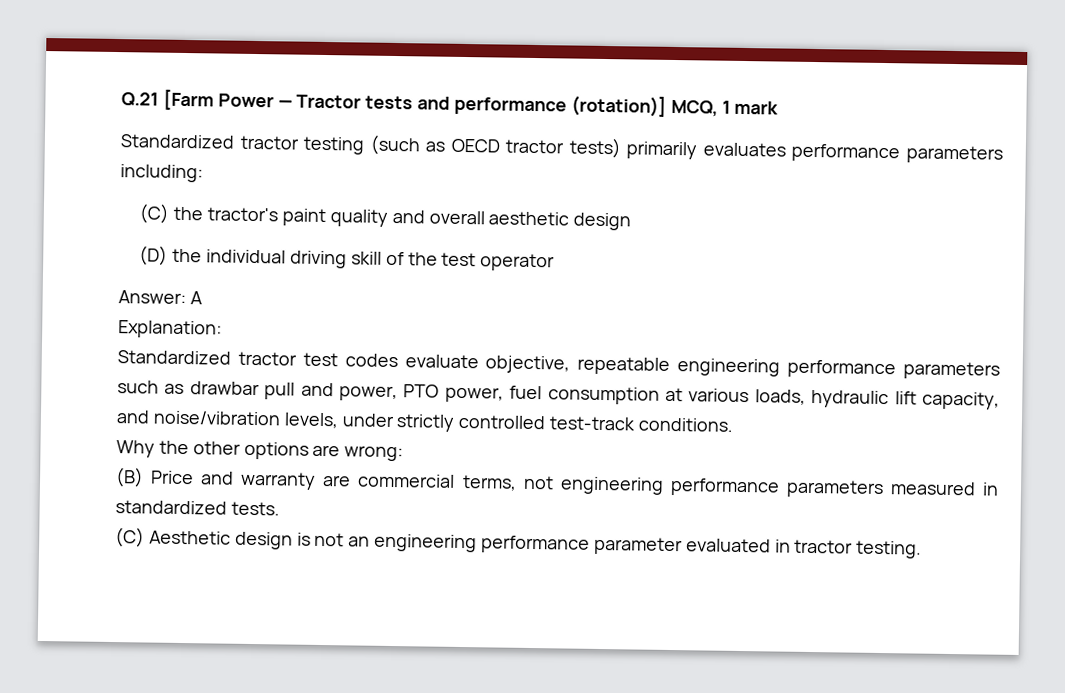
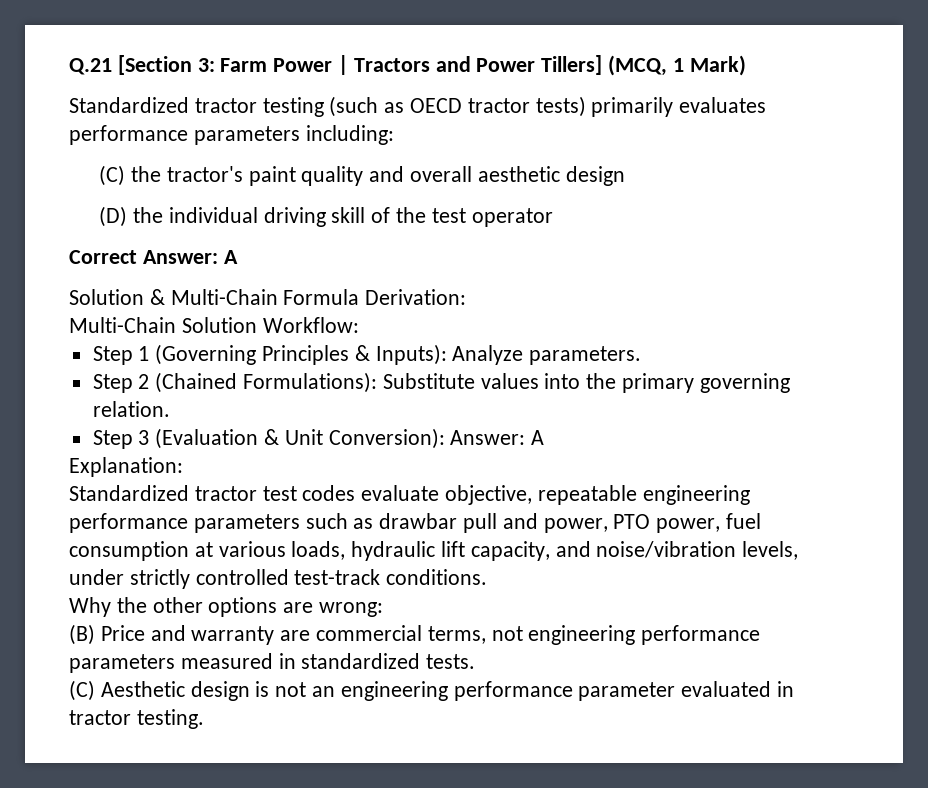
- Q.21 [Farm Power — Tractor tests and performance (rotation)] MCQ, 1 mark
+ Q.21 [Section 3: Farm Power | Tractors and Power Tillers] (MCQ, 1 Mark)
- Answer: A
+ Correct Answer: A
+ Solution & Multi-Chain Formula Derivation:
+ Multi-Chain Solution Workflow:
+ Step 1 (Governing Principles & Inputs): Analyze parameters.
+ Step 2 (Chained Formulations): Substitute values into the primary governing relation.
+ Step 3 (Evaluation & Unit Conversion): Answer: A

